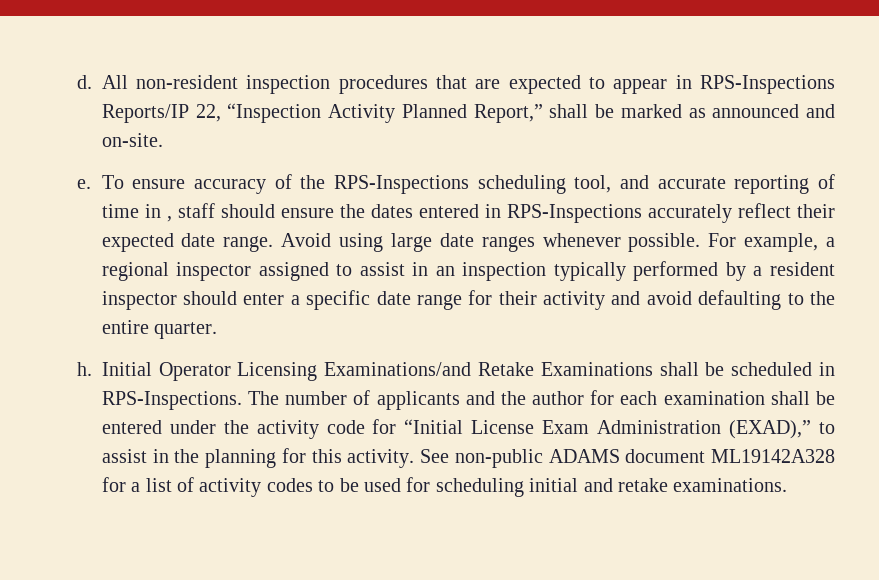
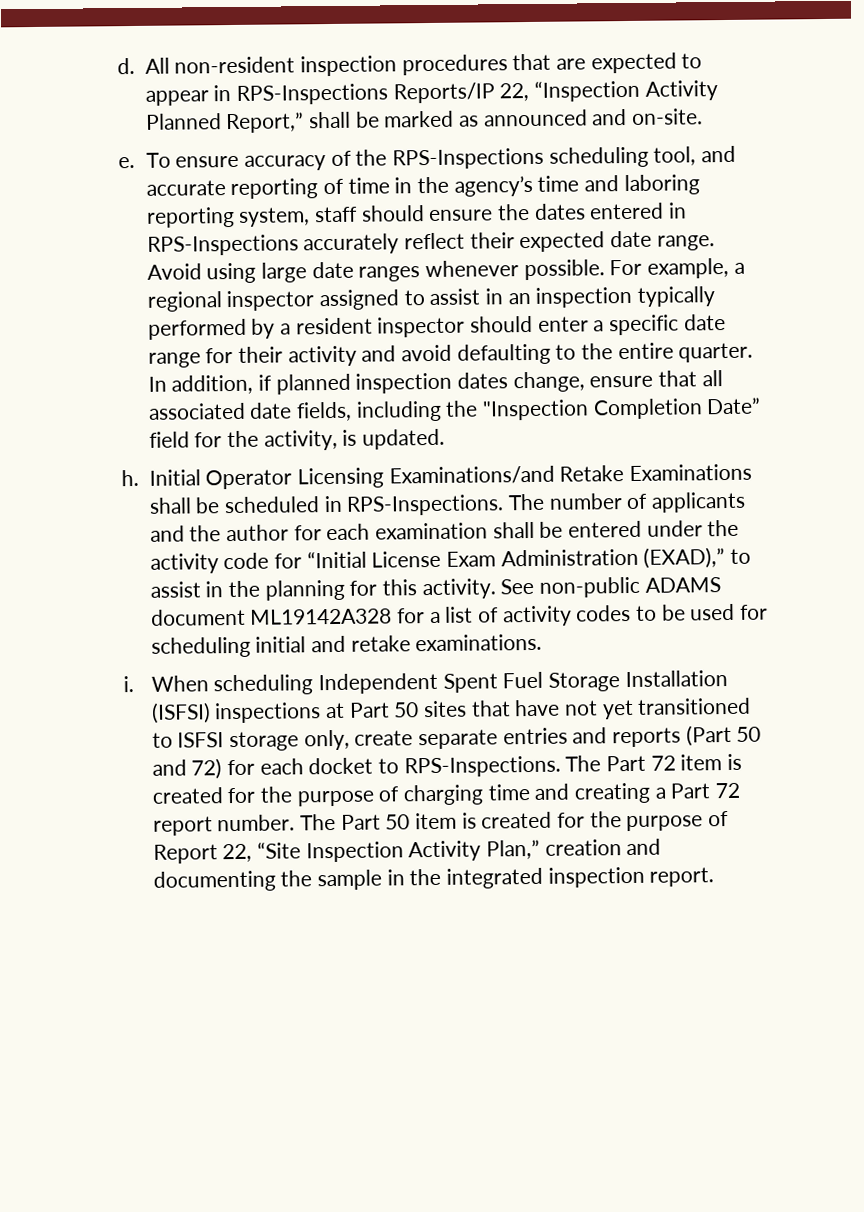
- To ensure accuracy of the RPS-Inspections scheduling tool, and accurate reporting of time in , staff should ensure the dates entered in RPS-Inspections accurately reflect their expected date range.
+ To ensure accuracy of the RPS-Inspections scheduling tool, and accurate reporting of time in the agency’s time and laboring reporting system, staff should ensure the dates entered in RPS-Inspections accurately reflect their expected date range.
+ In addition, if planned inspection dates change, ensure that all associated date fields, including the "Inspection Completion Date” field for the activity, is updated.
+ i. When scheduling Independent Spent Fuel Storage Installation (ISFSI) inspections at Part 50 sites that have not yet transitioned to ISFSI storage only, create separate entries and reports (Part 50 and 72) for each docket to RPS-Inspections. The Part 72 item is created for the purpose of charging time and creating a Part 72 report number. The Part 50 item is created for the purpose of Report 22, “Site Inspection Activity Plan,” creation and documenting the sample in the integrated inspection report.

